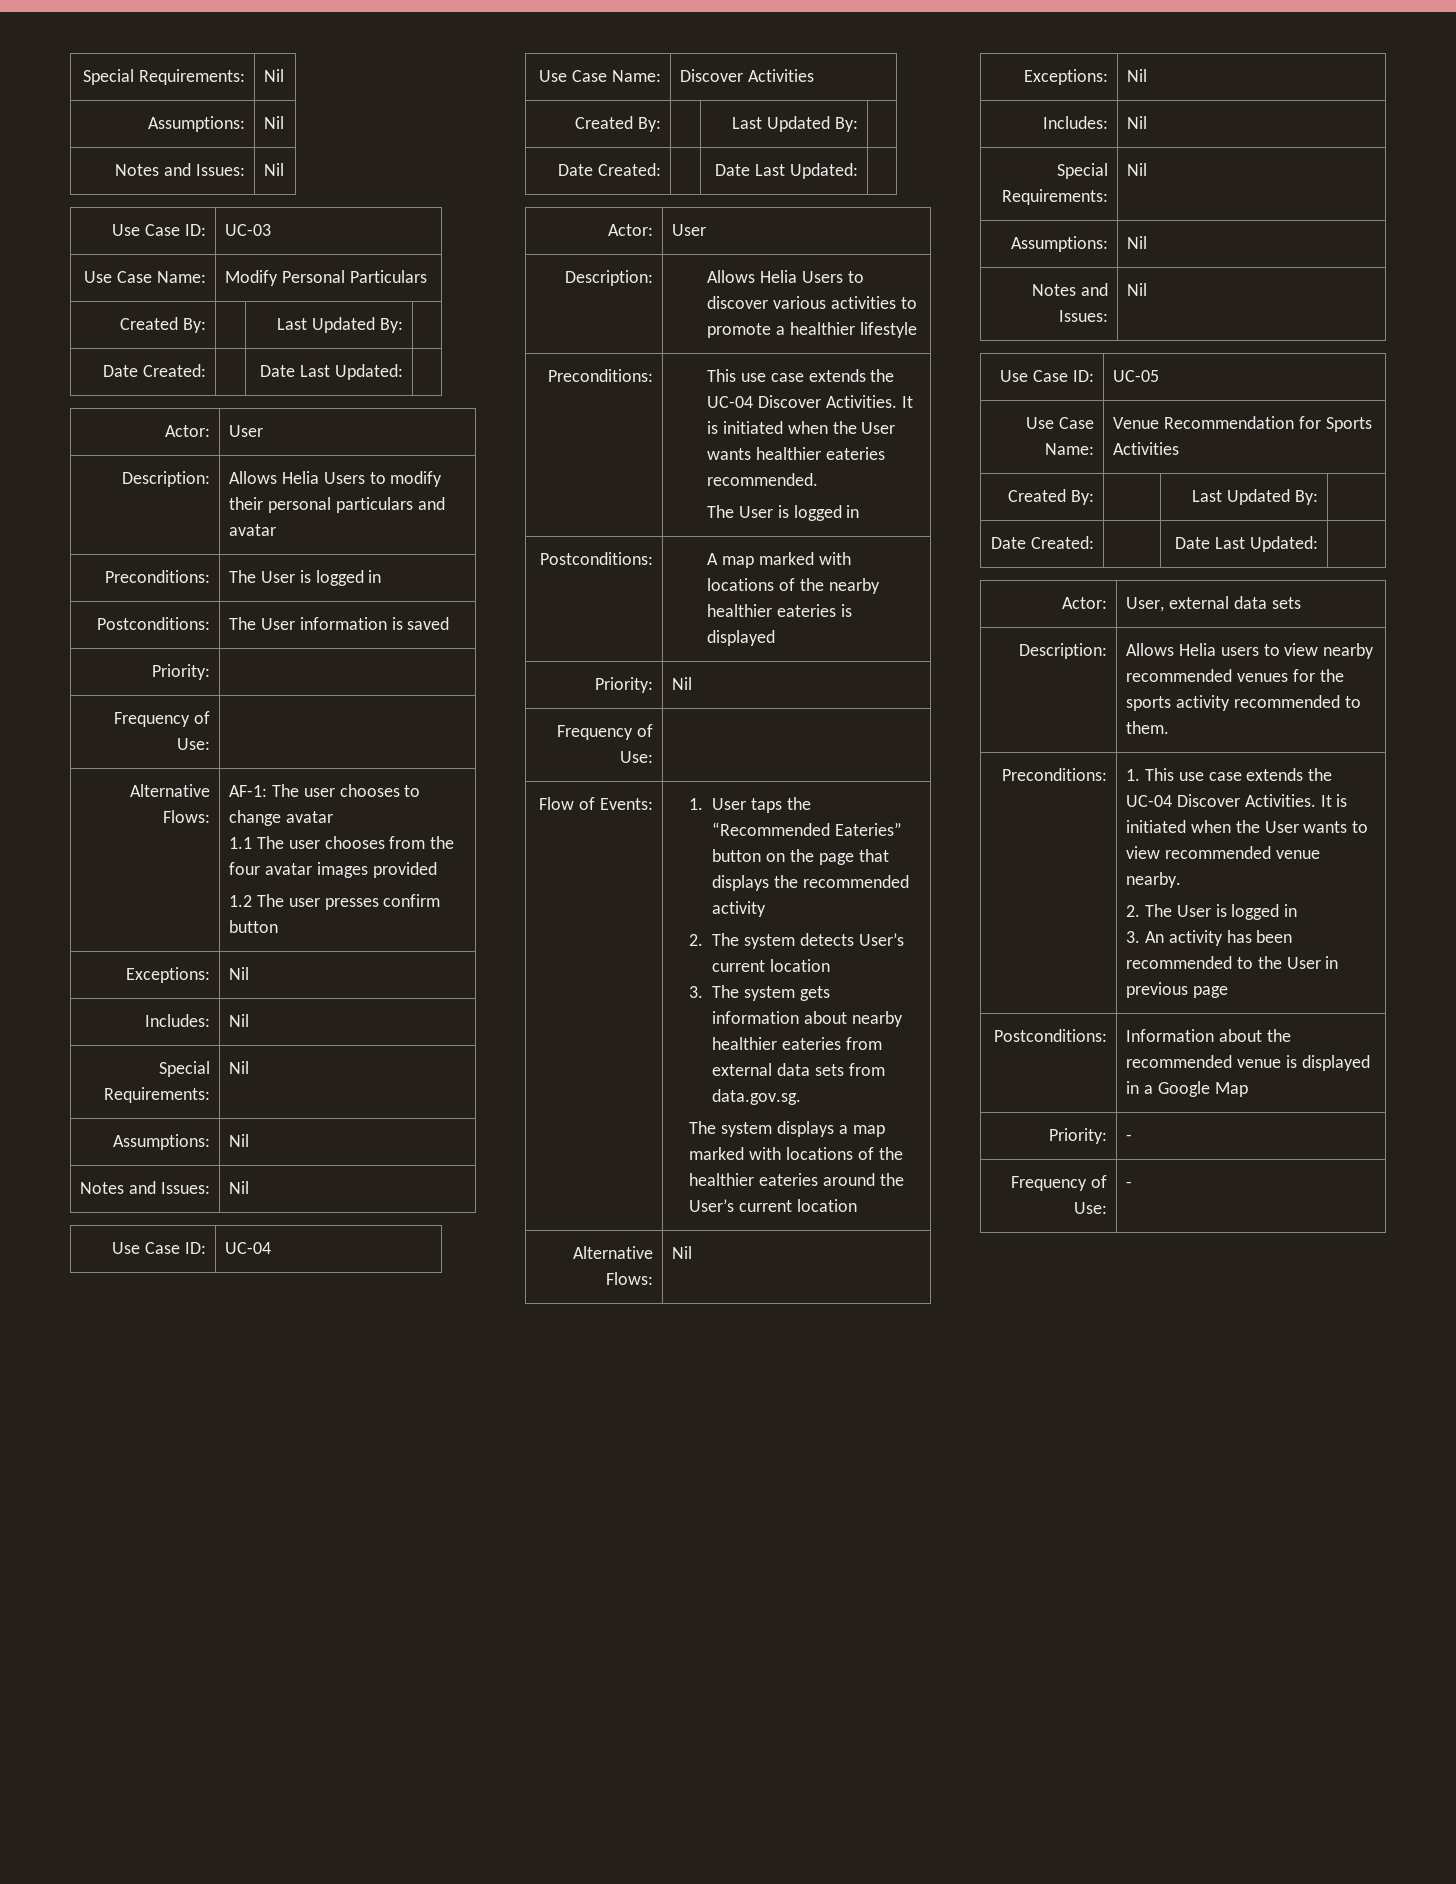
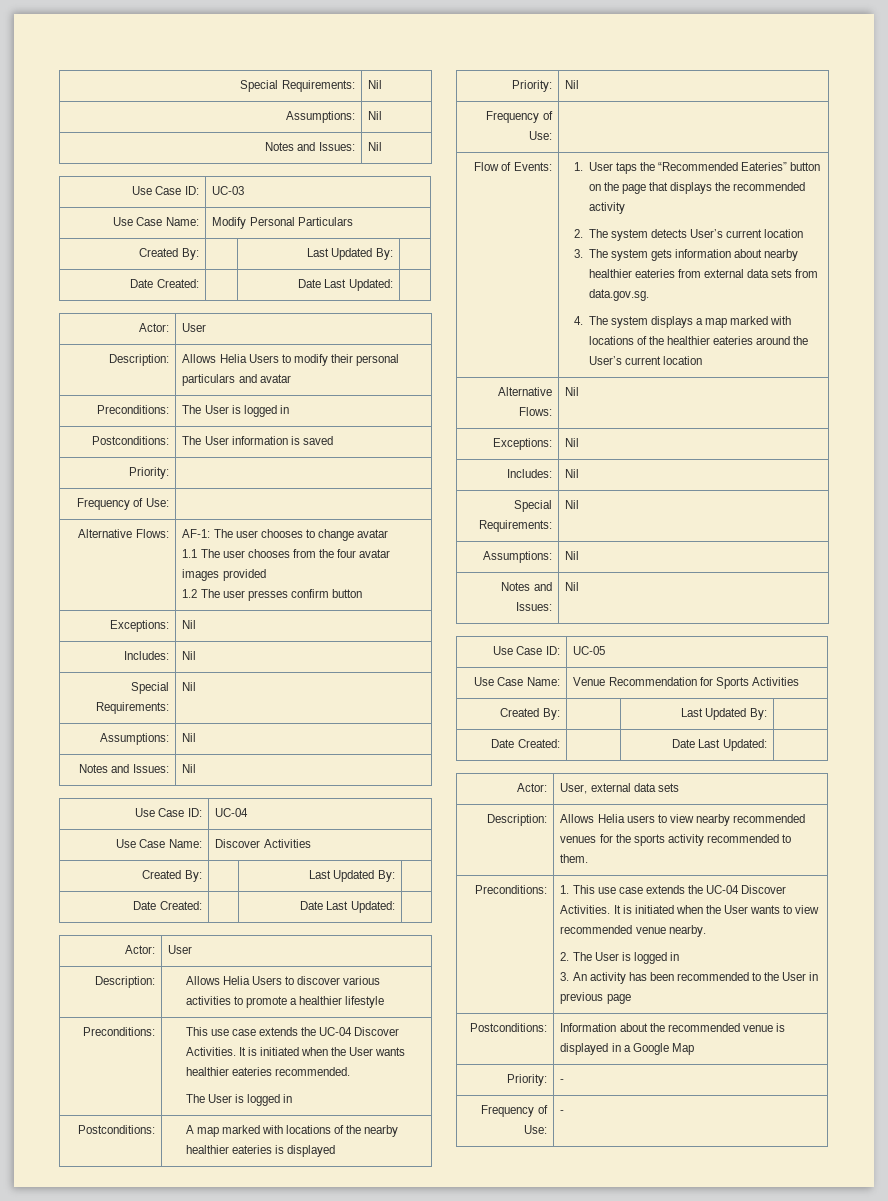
- The system displays a map marked with locations of the healthier eateries around the User’s current location
+ 4. The system displays a map marked with locations of the healthier eateries around the User’s current location

